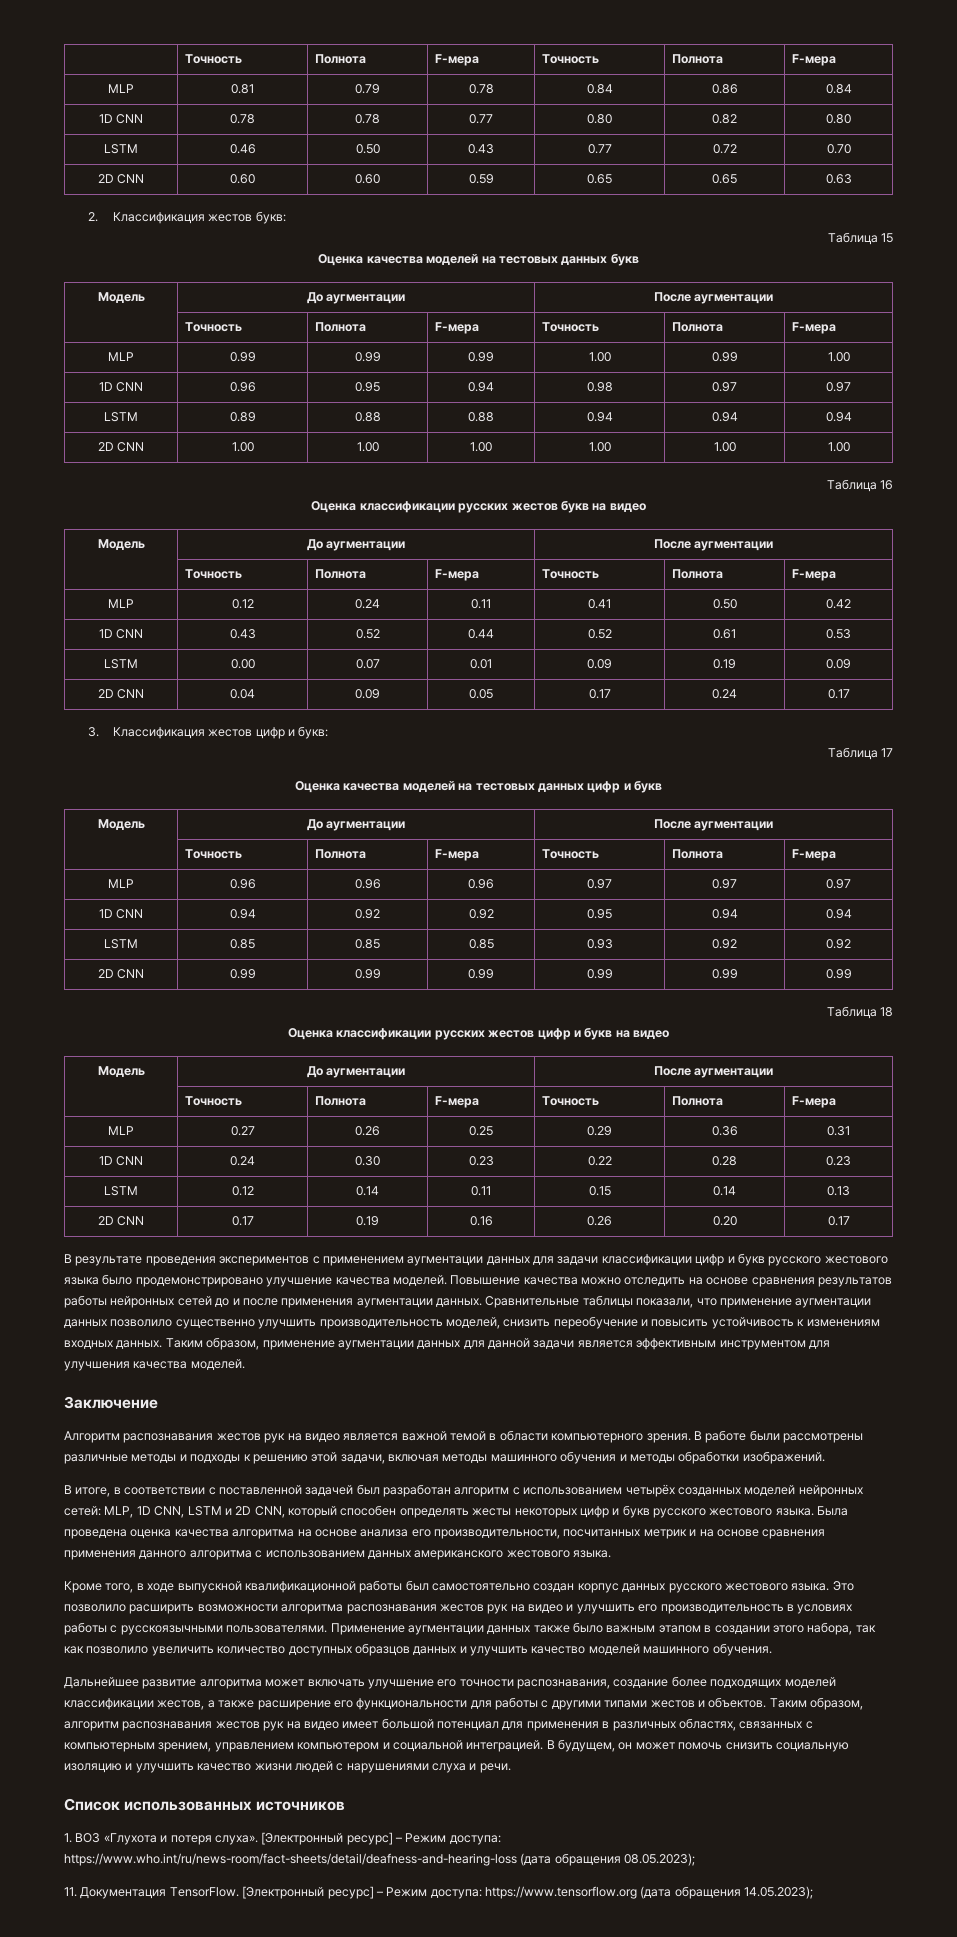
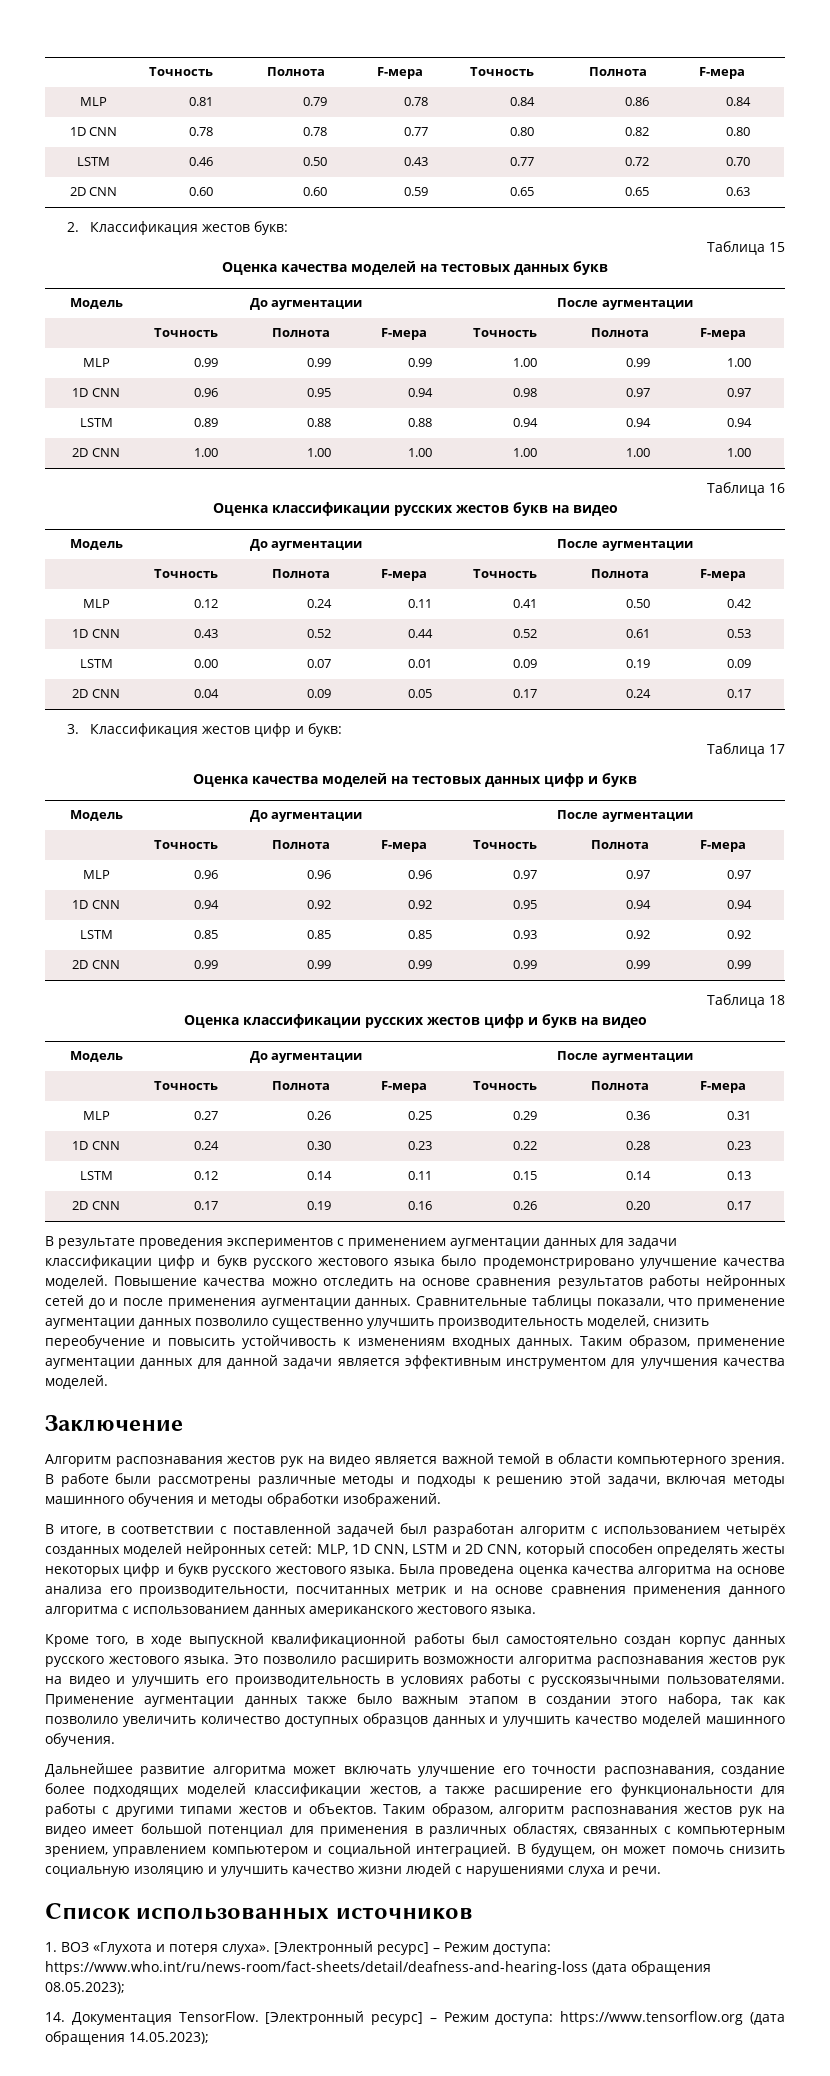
- 11. Документация TensorFlow.
+ 14. Документация TensorFlow.

